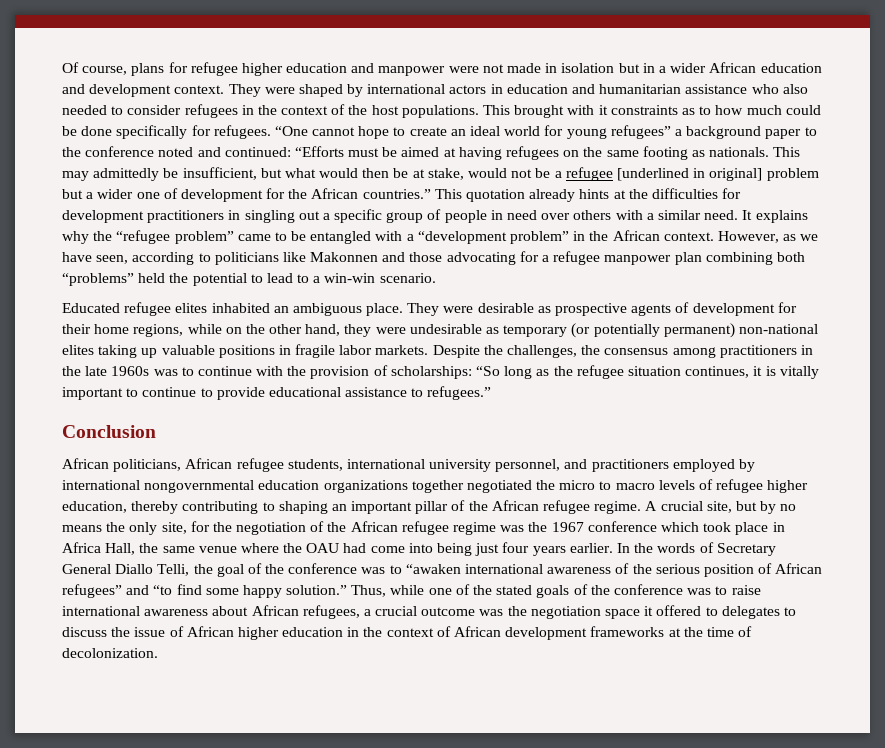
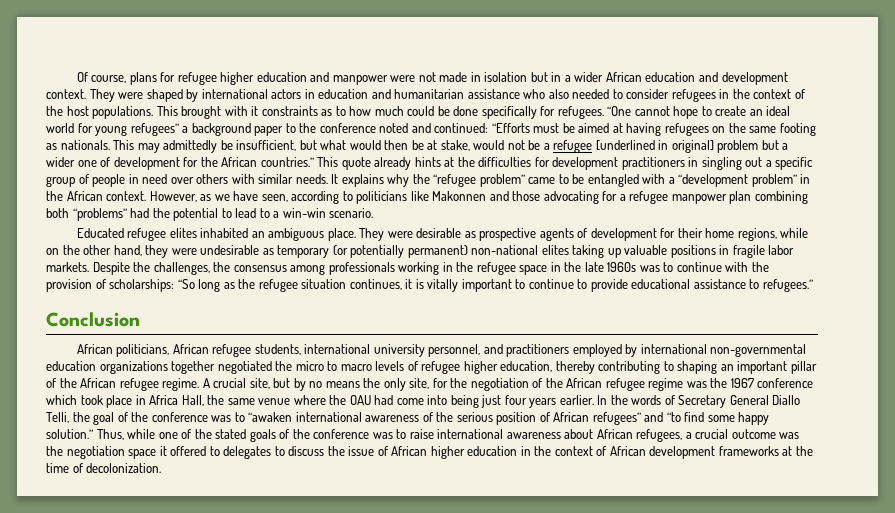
- This quotation already hints at the difficulties for development practitioners in singling out a specific group of people in need over others with a similar need.
+ This quote already hints at the difficulties for development practitioners in singling out a specific group of people in need over others with similar needs.
- However, as we have seen, according to politicians like Makonnen and those advocating for a refugee manpower plan combining both “problems” held the potential to lead to a win-win scenario.
+ However, as we have seen, according to politicians like Makonnen and those advocating for a refugee manpower plan combining both “problems” had the potential to lead to a win-win scenario.
- Despite the challenges, the consensus among practitioners in the late 1960s was to continue with the provision of scholarships: “So long as the refugee situation continues, it is vitally important to continue to provide educational assistance to refugees.”
+ Despite the challenges, the consensus among professionals working in the refugee space in the late 1960s was to continue with the provision of scholarships: “So long as the refugee situation continues, it is vitally important to continue to provide educational assistance to refugees.”
- African politicians, African refugee students, international university personnel, and practitioners employed by international nongovernmental education organizations together negotiated the micro to macro levels of refugee higher education, thereby contributing to shaping an important pillar of the African refugee regime.
+ African politicians, African refugee students, international university personnel, and practitioners employed by international non-governmental education organizations together negotiated the micro to macro levels of refugee higher education, thereby contributing to shaping an important pillar of the African refugee regime.

